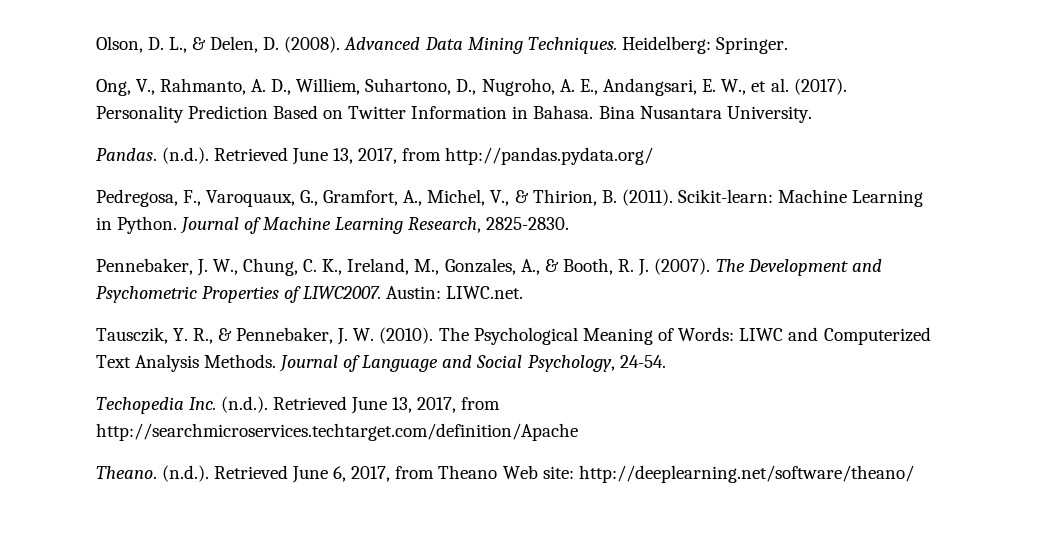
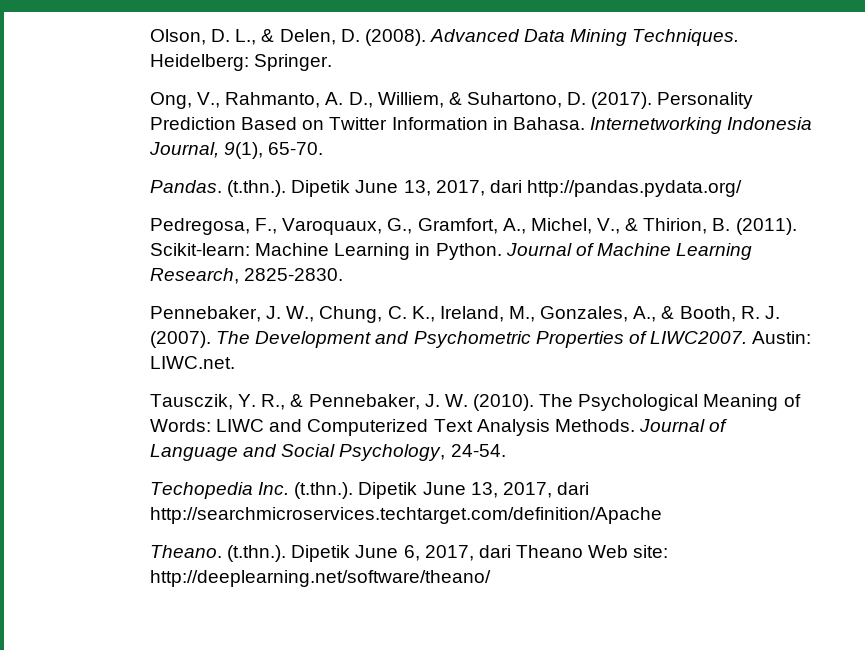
- Ong, V., Rahmanto, A. D., Williem, Suhartono, D., Nugroho, A. E., Andangsari, E. W., et al. (2017).
+ Ong, V., Rahmanto, A. D., Williem, & Suhartono, D. (2017).
- Bina Nusantara University.
+ Internetworking Indonesia Journal, 9(1), 65-70.
- (n.d.). Retrieved June 13, 2017, from http://pandas.pydata.org/
+ (t.thn.). Dipetik June 13, 2017, dari http://pandas.pydata.org/
- Techopedia Inc. (n.d.). Retrieved June 13, 2017, from http://searchmicroservices.techtarget.com/definition/Apache
+ Techopedia Inc. (t.thn.). Dipetik June 13, 2017, dari http://searchmicroservices.techtarget.com/definition/Apache
- (n.d.). Retrieved June 6, 2017, from Theano Web site: http://deeplearning.net/software/theano/
+ (t.thn.). Dipetik June 6, 2017, dari Theano Web site: http://deeplearning.net/software/theano/

